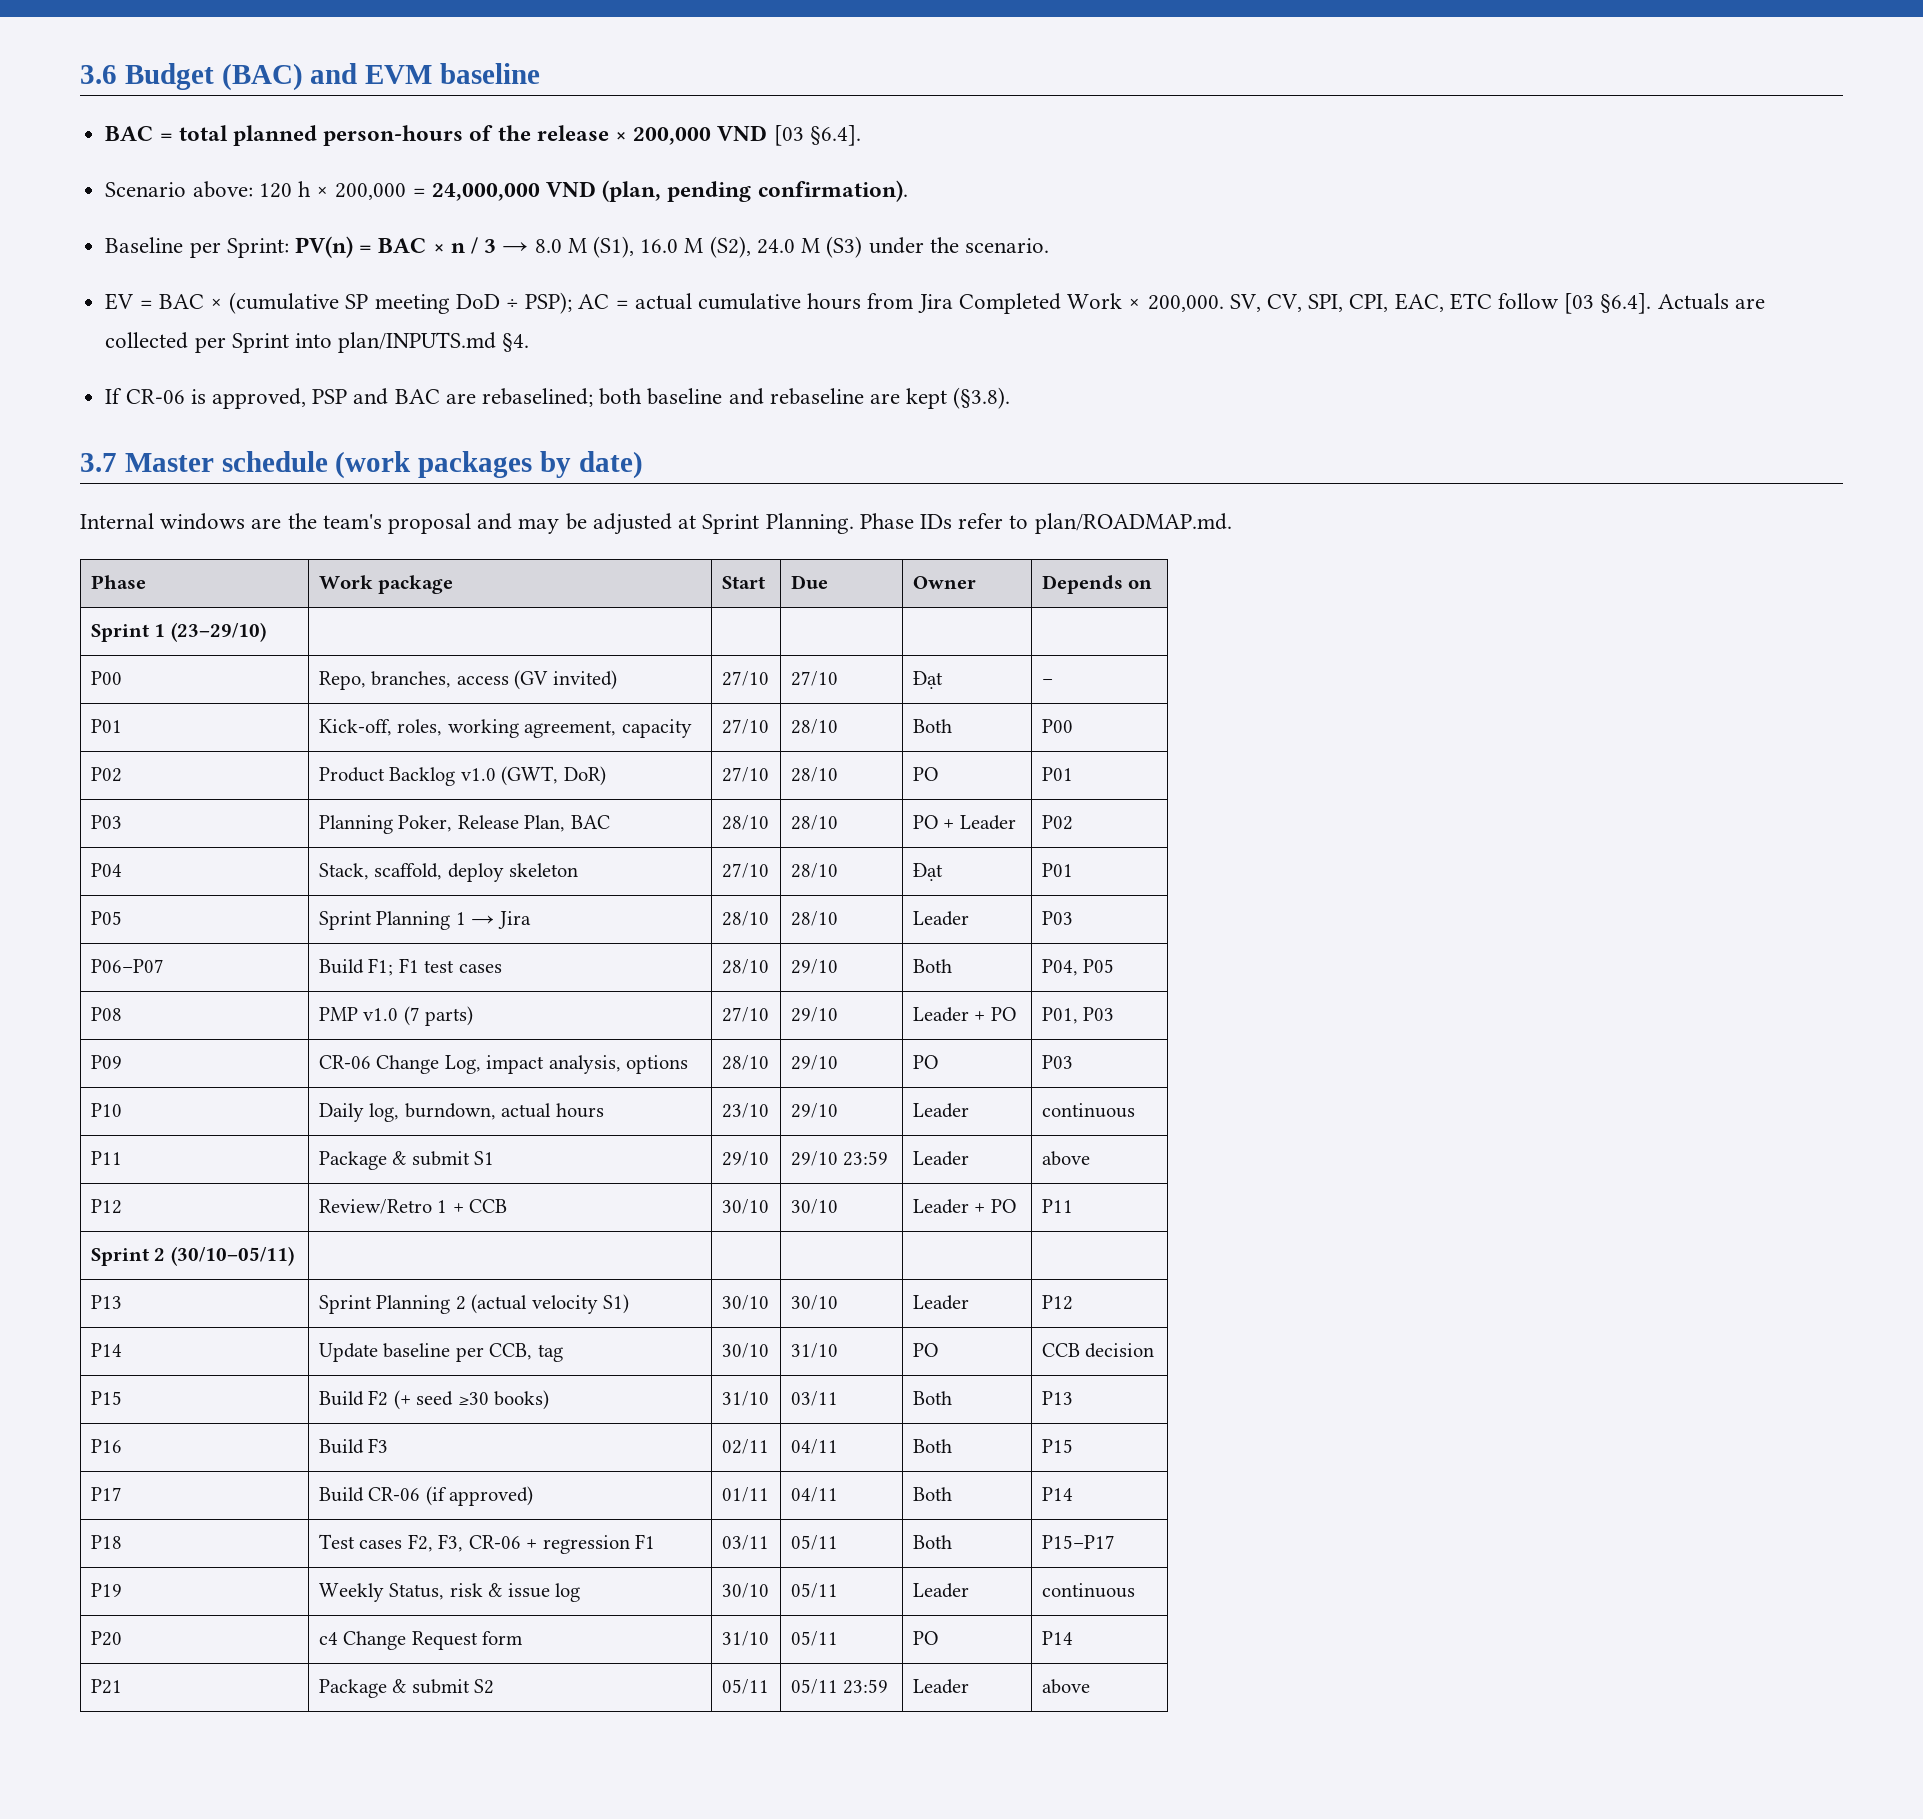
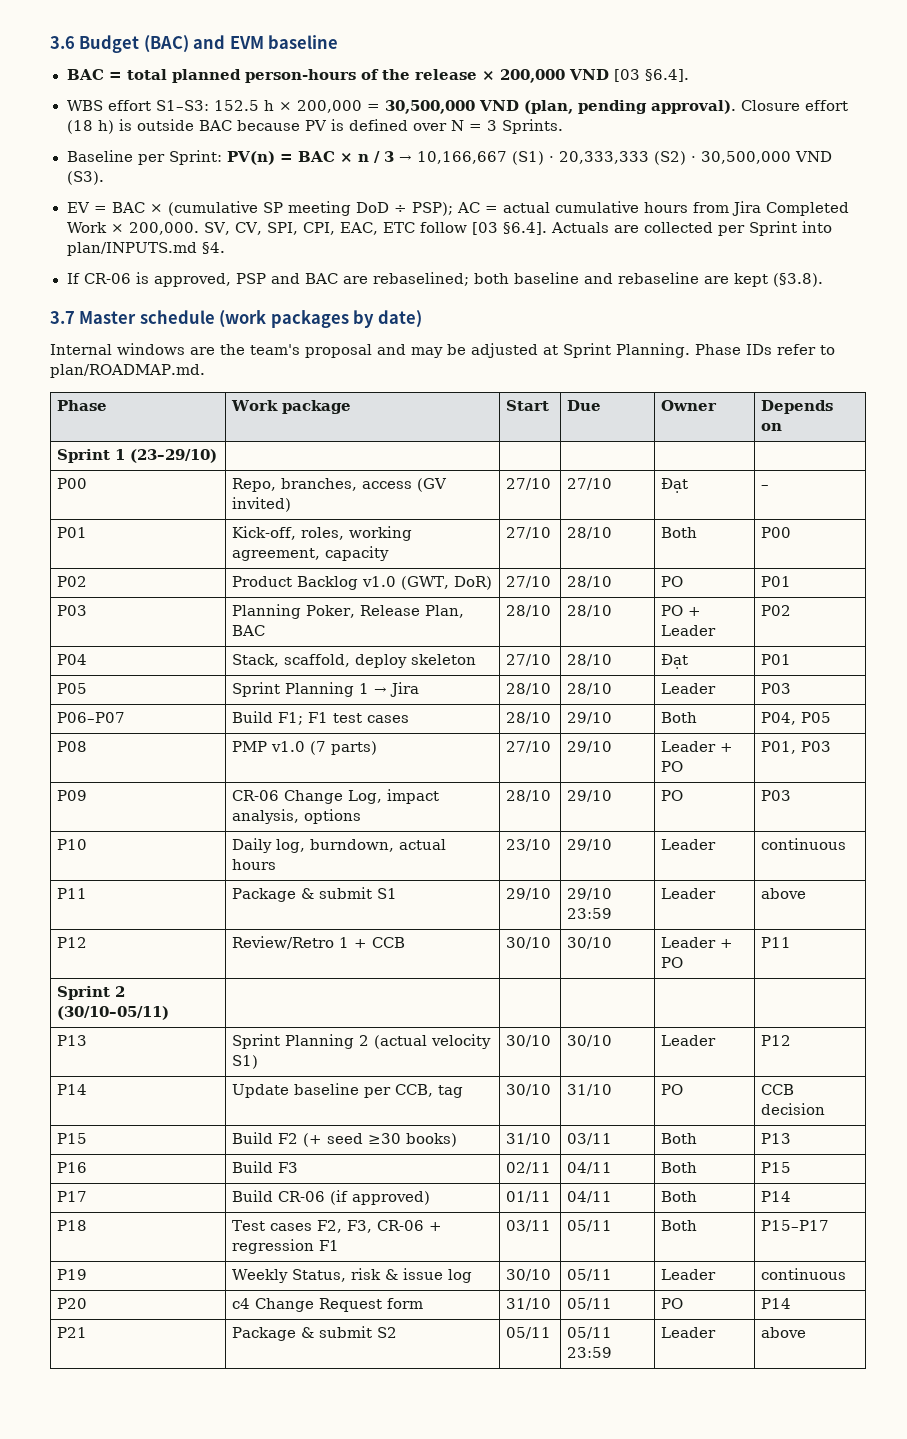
- Scenario above: 120 h × 200,000 = 24,000,000 VND (plan, pending confirmation).
+ WBS effort S1–S3: 152.5 h × 200,000 = 30,500,000 VND (plan, pending approval). Closure effort (18 h) is outside BAC because PV is defined over N = 3 Sprints.
- Baseline per Sprint: PV(n) = BAC × n / 3 → 8.0 M (S1), 16.0 M (S2), 24.0 M (S3) under the scenario.
+ Baseline per Sprint: PV(n) = BAC × n / 3 → 10,166,667 (S1) · 20,333,333 (S2) · 30,500,000 VND (S3).

